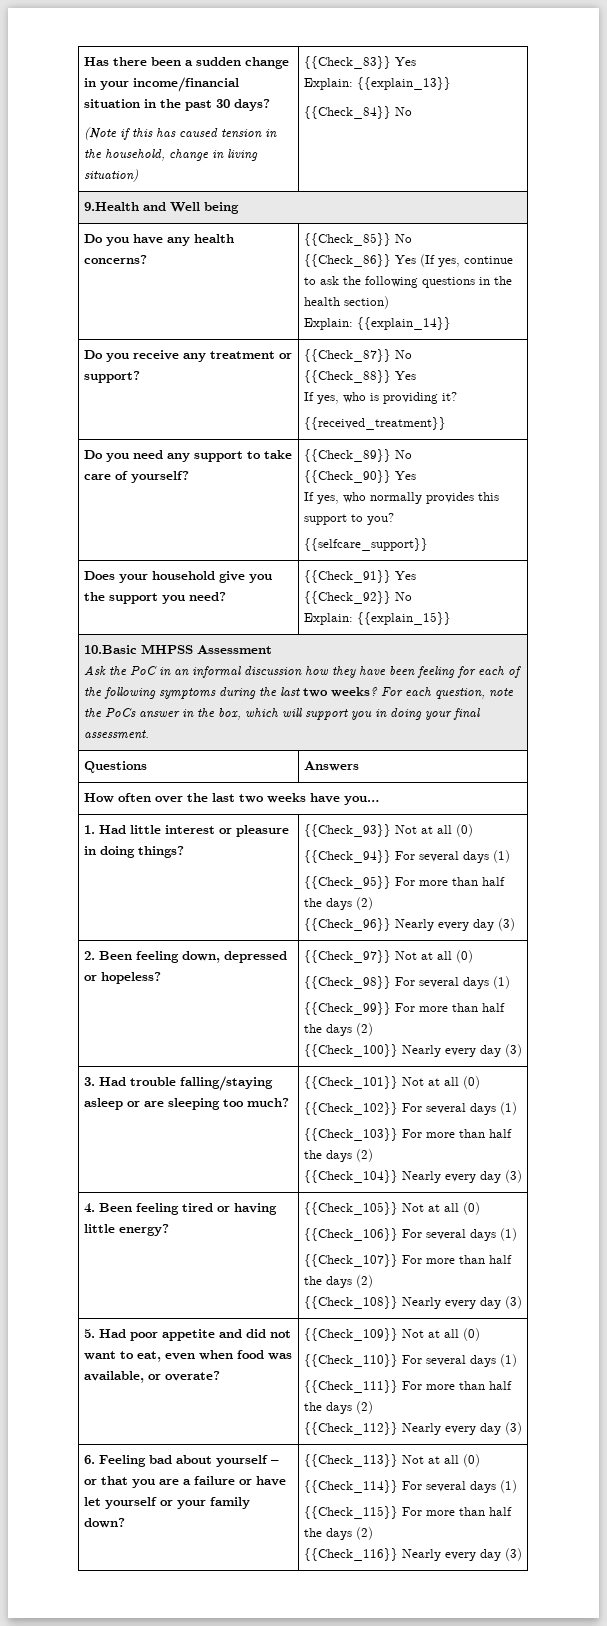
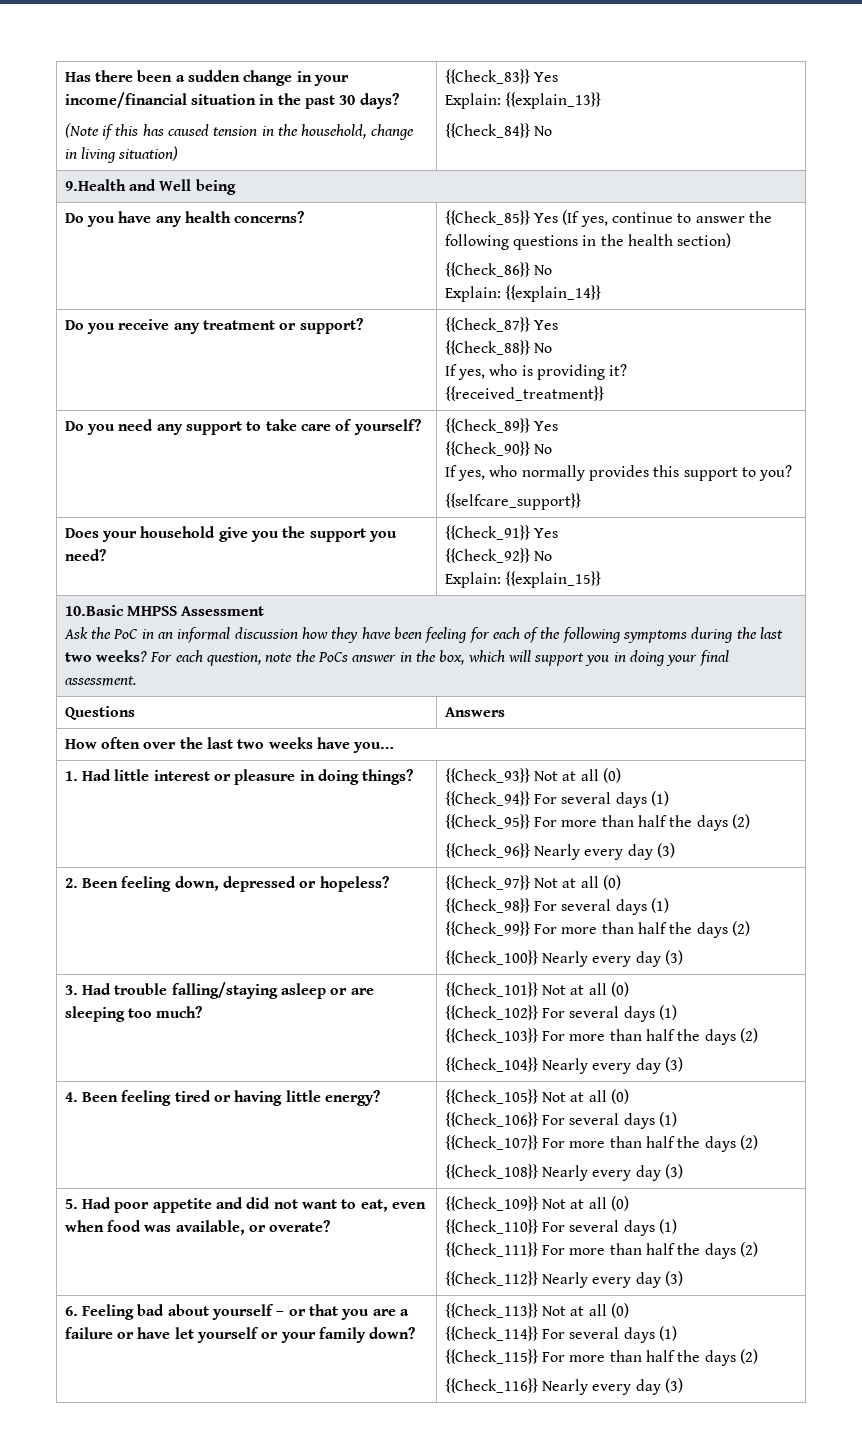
- Do you have any health concerns? | {{Check_85}} No
- {{Check_86}} Yes (If yes, continue to ask the following questions in the health section)
+ Do you have any health concerns? | {{Check_85}} Yes (If yes, continue to answer the following questions in the health section)
+ {{Check_86}} No
- Do you receive any treatment or support? | {{Check_87}} No
- {{Check_88}} Yes
+ Do you receive any treatment or support? | {{Check_87}} Yes
+ {{Check_88}} No
- Do you need any support to take care of yourself? | {{Check_89}} No
- {{Check_90}} Yes
+ Do you need any support to take care of yourself? | {{Check_89}} Yes
+ {{Check_90}} No

